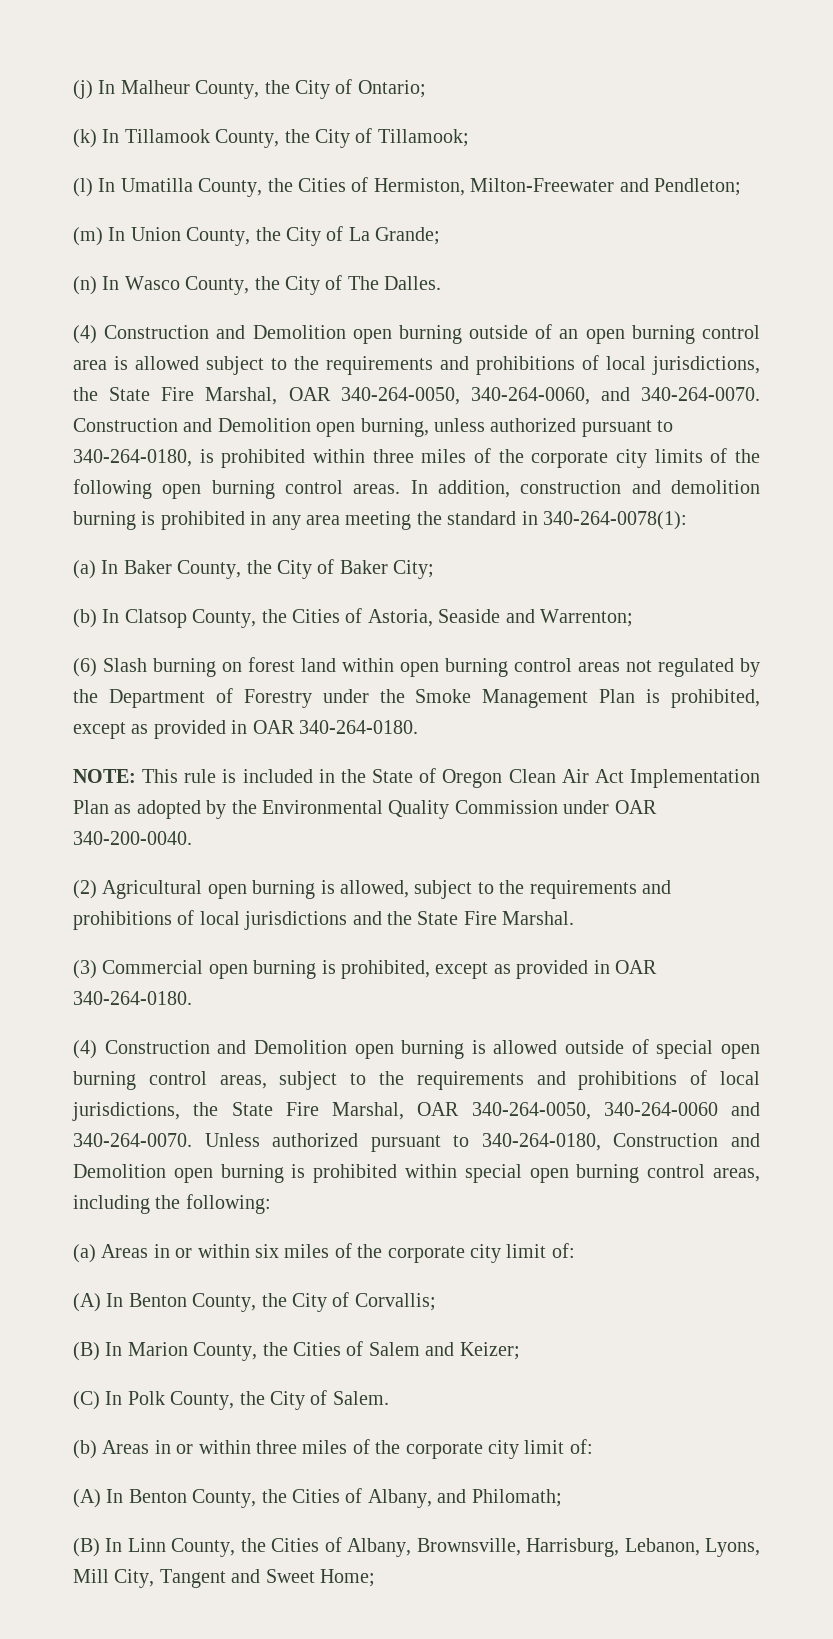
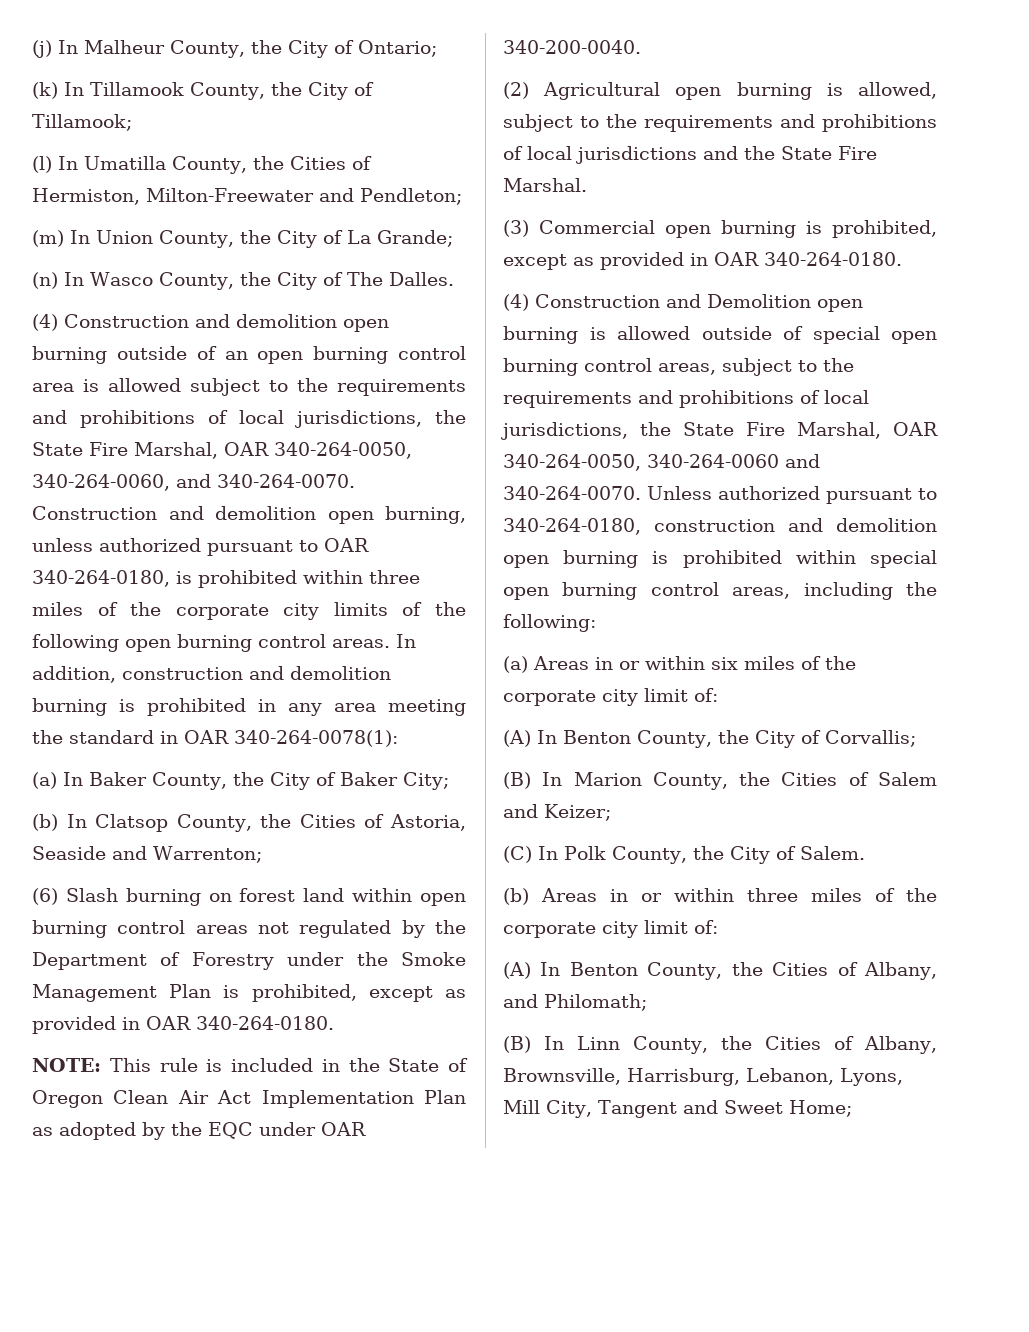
- (4) Construction and Demolition open burning outside of an open burning control area is allowed subject to the requirements and prohibitions of local jurisdictions, the State Fire Marshal, OAR 340-264-0050, 340-264-0060, and 340-264-0070.
+ (4) Construction and demolition open burning outside of an open burning control area is allowed subject to the requirements and prohibitions of local jurisdictions, the State Fire Marshal, OAR 340-264-0050, 340-264-0060, and 340-264-0070.
- Construction and Demolition open burning, unless authorized pursuant to 340-264-0180, is prohibited within three miles of the corporate city limits of the following open burning control areas.
+ Construction and demolition open burning, unless authorized pursuant to OAR 340-264-0180, is prohibited within three miles of the corporate city limits of the following open burning control areas.
- In addition, construction and demolition burning is prohibited in any area meeting the standard in 340-264-0078(1):
+ In addition, construction and demolition burning is prohibited in any area meeting the standard in OAR 340-264-0078(1):
- NOTE: This rule is included in the State of Oregon Clean Air Act Implementation Plan as adopted by the Environmental Quality Commission under OAR 340-200-0040.
+ NOTE: This rule is included in the State of Oregon Clean Air Act Implementation Plan as adopted by the EQC under OAR 340-200-0040.
- Unless authorized pursuant to 340-264-0180, Construction and Demolition open burning is prohibited within special open burning control areas, including the following:
+ Unless authorized pursuant to 340-264-0180, construction and demolition open burning is prohibited within special open burning control areas, including the following:

